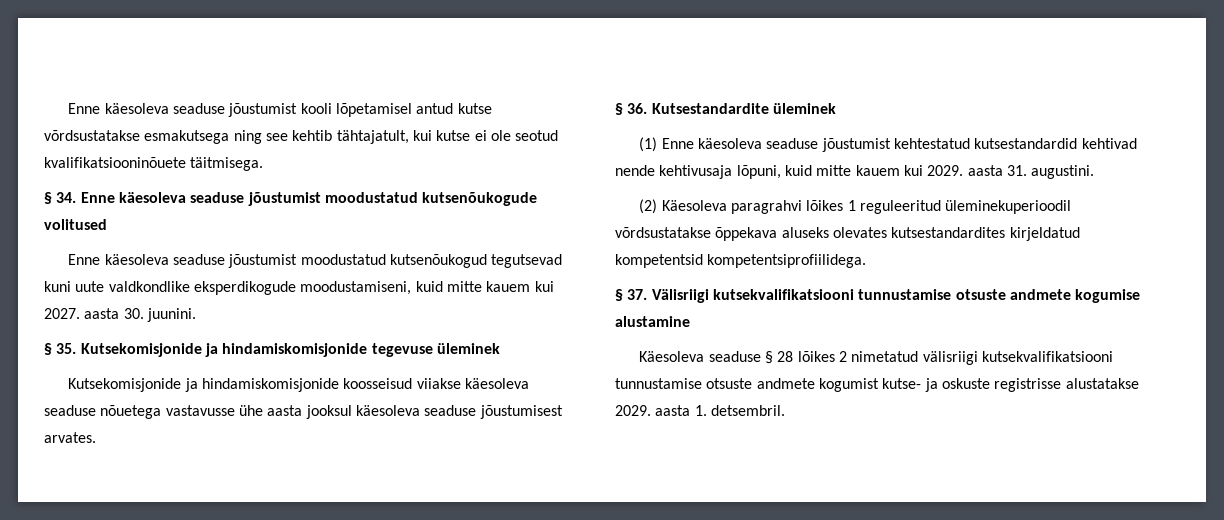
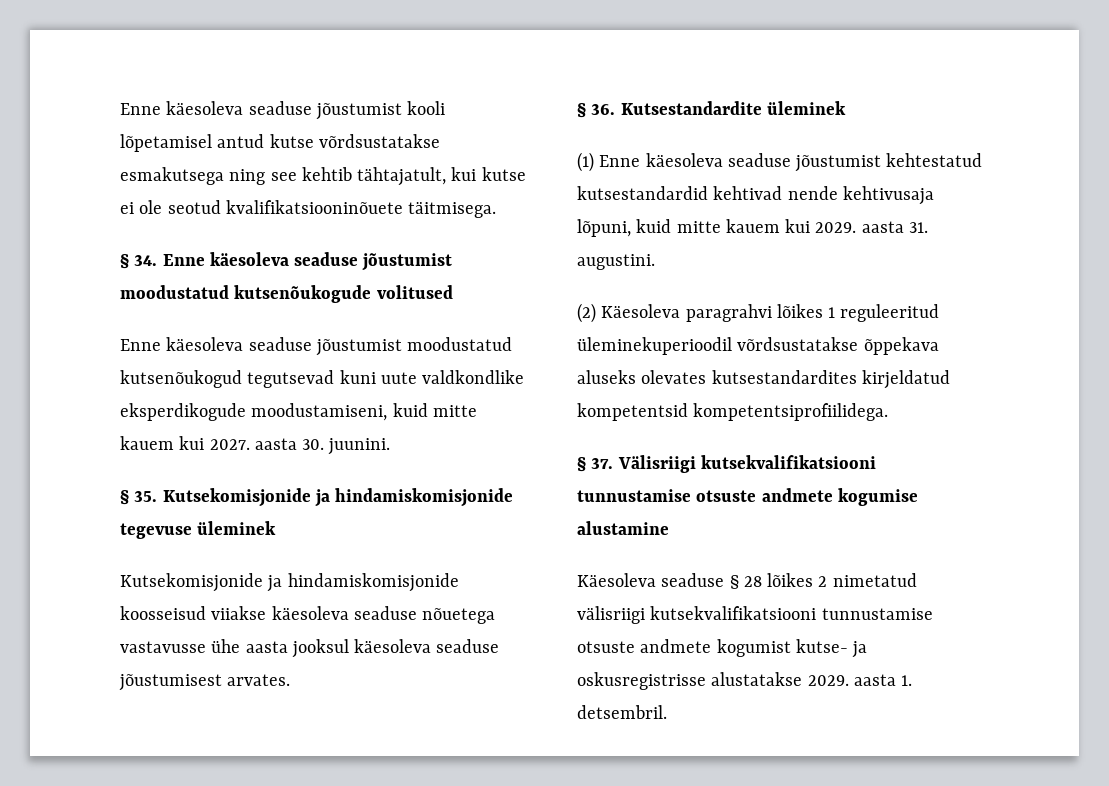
- Käesoleva seaduse § 28 lõikes 2 nimetatud välisriigi kutsekvalifikatsiooni tunnustamise otsuste andmete kogumist kutse- ja oskuste registrisse alustatakse 2029. aasta 1. detsembril.
+ Käesoleva seaduse § 28 lõikes 2 nimetatud välisriigi kutsekvalifikatsiooni tunnustamise otsuste andmete kogumist kutse- ja oskusregistrisse alustatakse 2029. aasta 1. detsembril.

